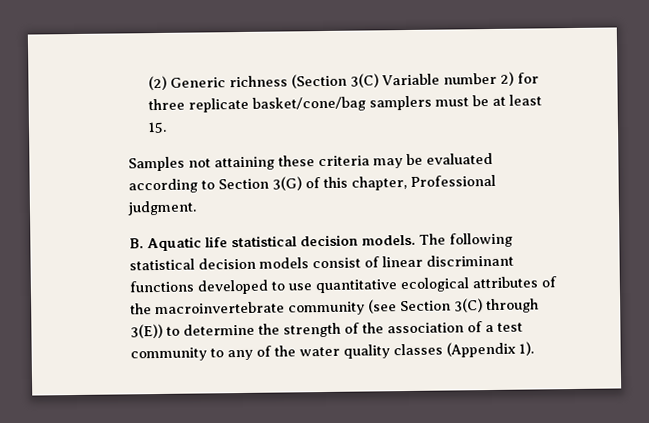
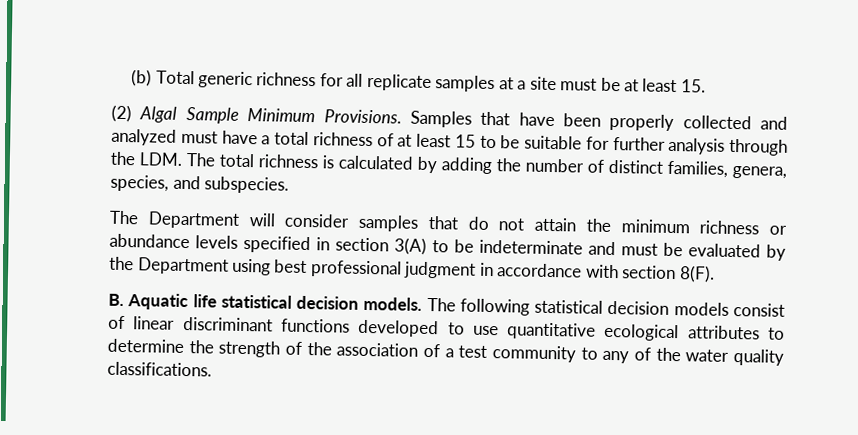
- (2) Generic richness (Section 3(C) Variable number 2) for three replicate basket/cone/bag samplers must be at least 15.
+ (b) Total generic richness for all replicate samples at a site must be at least 15.
- Samples not attaining these criteria may be evaluated according to Section 3(G) of this chapter, Professional judgment.
+ (2) Algal Sample Minimum Provisions. Samples that have been properly collected and analyzed must have a total richness of at least 15 to be suitable for further analysis through the LDM. The total richness is calculated by adding the number of distinct families, genera, species, and subspecies.
+ The Department will consider samples that do not attain the minimum richness or abundance levels specified in section 3(A) to be indeterminate and must be evaluated by the Department using best professional judgment in accordance with section 8(F).
- The following statistical decision models consist of linear discriminant functions developed to use quantitative ecological attributes of the macroinvertebrate community (see Section 3(C) through 3(E)) to determine the strength of the association of a test community to any of the water quality classes (Appendix 1).
+ The following statistical decision models consist of linear discriminant functions developed to use quantitative ecological attributes to determine the strength of the association of a test community to any of the water quality classifications.

